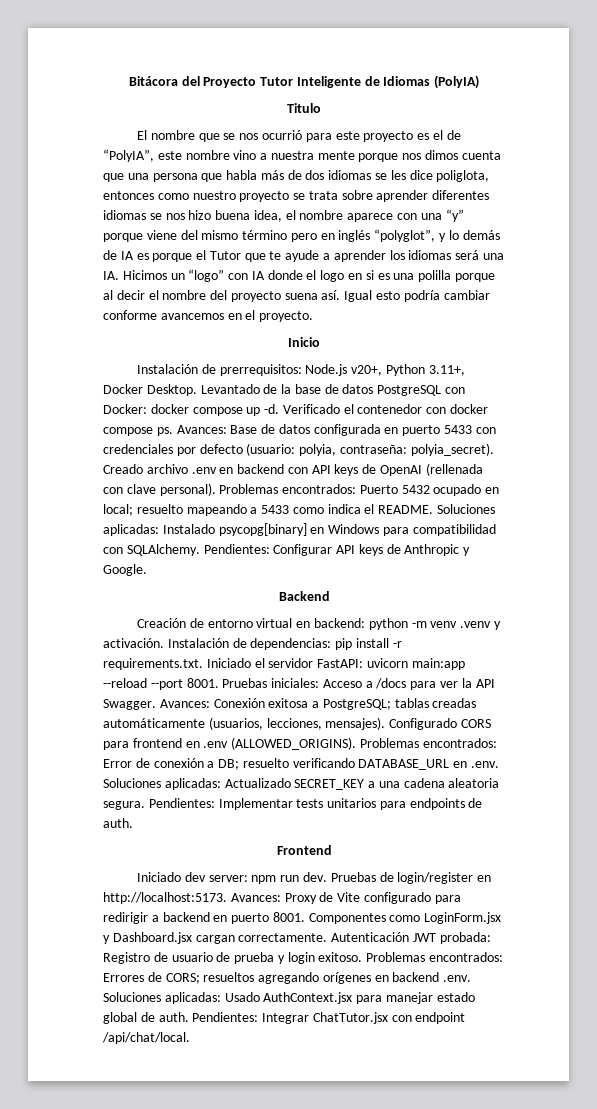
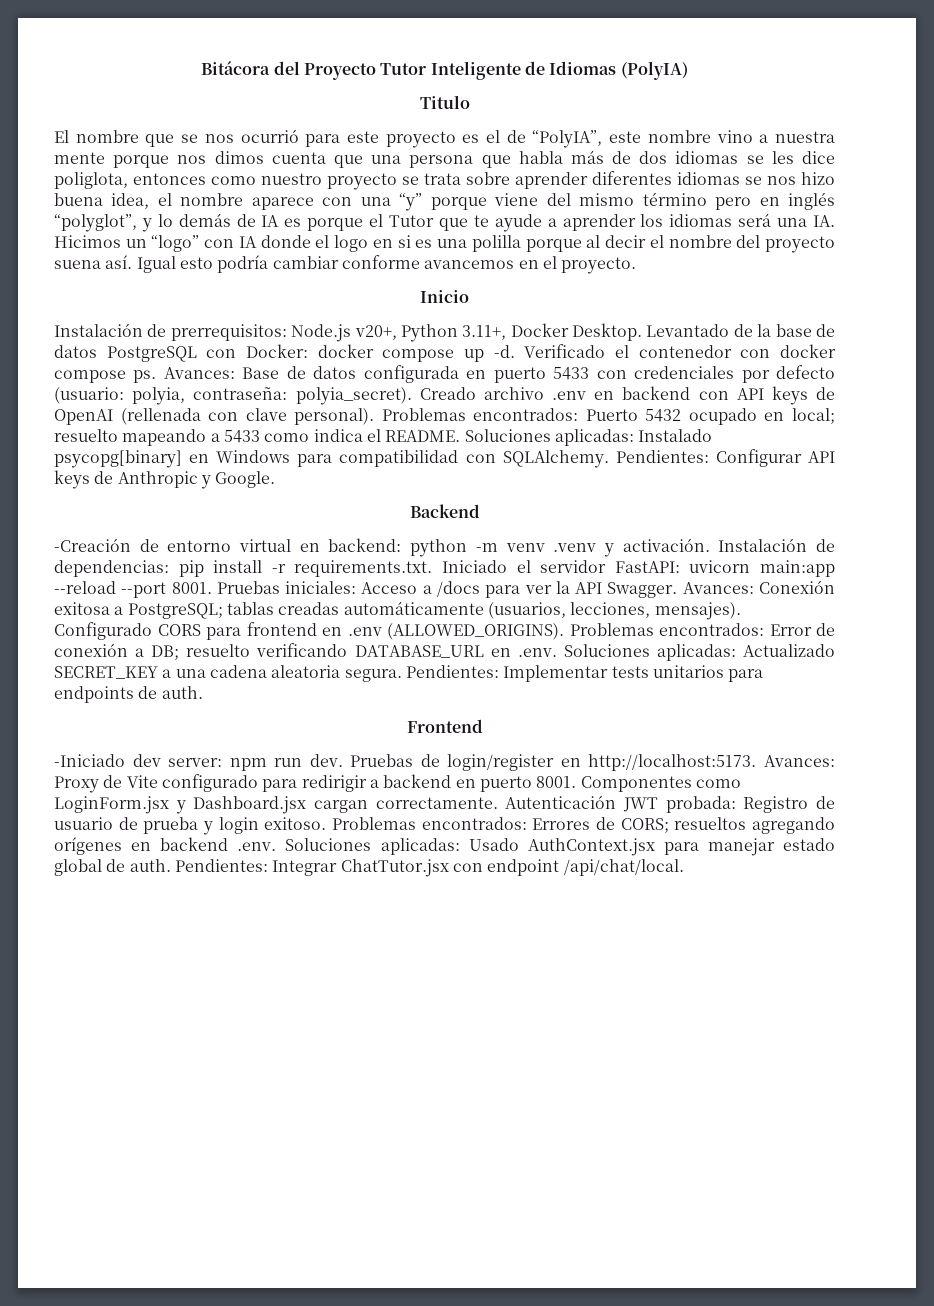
- Creación de entorno virtual en backend: python -m venv .venv y activación.
+ -Creación de entorno virtual en backend: python -m venv .venv y activación.
- Iniciado dev server: npm run dev.
+ -Iniciado dev server: npm run dev.

